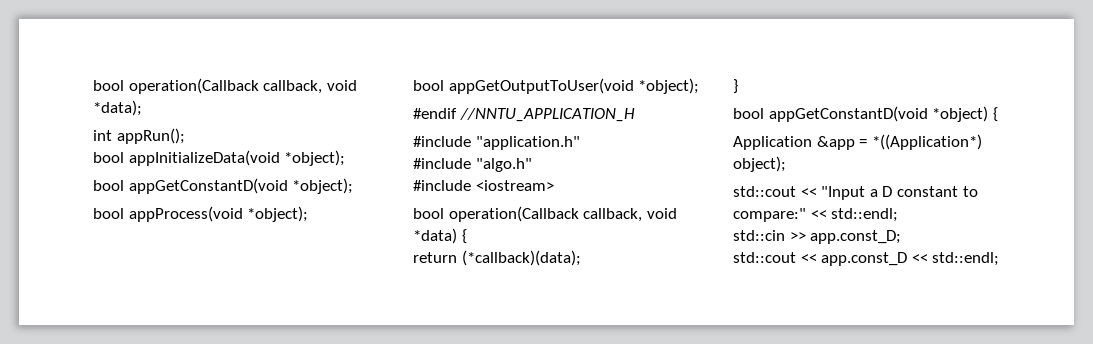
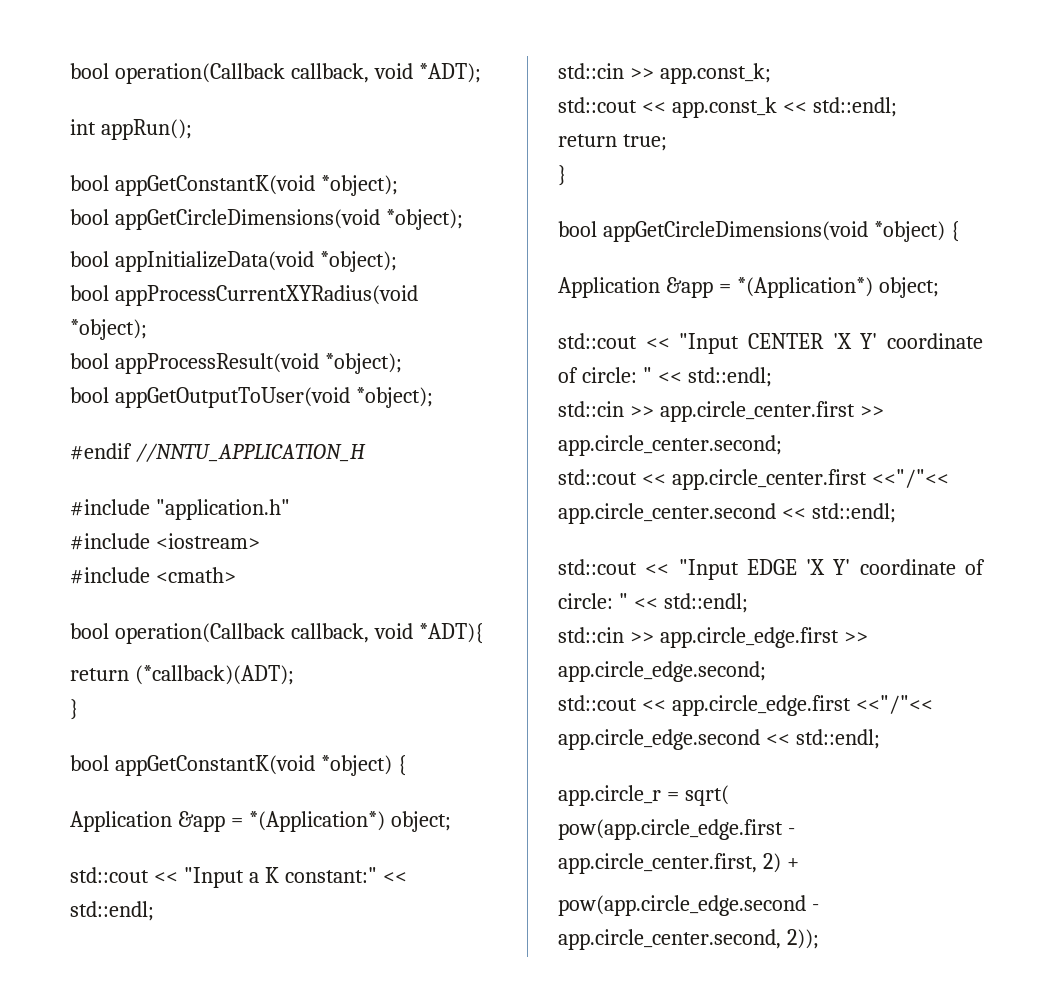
- bool operation(Callback callback, void *data);
+ bool operation(Callback callback, void *ADT);
+ bool appGetConstantK(void *object);
+ bool appGetCircleDimensions(void *object);
- bool appGetConstantD(void *object);
- bool appProcess(void *object);
+ bool appProcessCurrentXYRadius(void *object);
+ bool appProcessResult(void *object);
- #include "algo.h"
  #include <iostream>
- bool operation(Callback callback, void *data) {
- return (*callback)(data);
+ #include <cmath>
+ bool operation(Callback callback, void *ADT){
+ return (*callback)(ADT);
  }
- bool appGetConstantD(void *object) {
- Application &app = *((Application*) object);
+ bool appGetConstantK(void *object) {
+ Application &app = *(Application*) object;
- std::cout << "Input a D constant to compare:" << std::endl;
- std::cin >> app.const_D;
- std::cout << app.const_D << std::endl;
+ std::cout << "Input a K constant:" << std::endl;
+ std::cin >> app.const_k;
+ std::cout << app.const_k << std::endl;
+ return true;
+ }
+ bool appGetCircleDimensions(void *object) {
+ Application &app = *(Application*) object;
+ std::cout << "Input CENTER 'X Y' coordinate of circle: " << std::endl;
+ std::cin >> app.circle_center.first >> app.circle_center.second;
+ std::cout << app.circle_center.first <<"/"<< app.circle_center.second << std::endl;
+ std::cout << "Input EDGE 'X Y' coordinate of circle: " << std::endl;
+ std::cin >> app.circle_edge.first >> app.circle_edge.second;
+ std::cout << app.circle_edge.first <<"/"<< app.circle_edge.second << std::endl;
+ app.circle_r = sqrt(
+ pow(app.circle_edge.first - app.circle_center.first, 2) +
+ pow(app.circle_edge.second - app.circle_center.second, 2));

